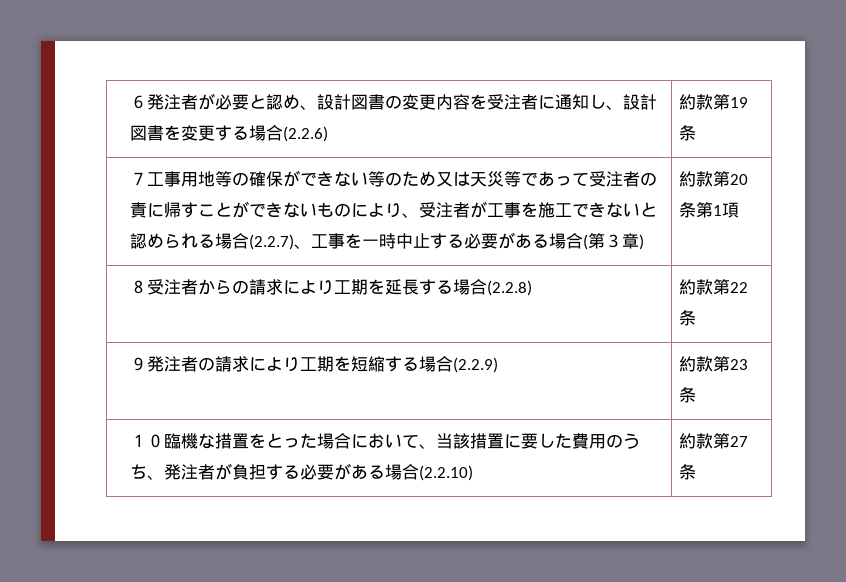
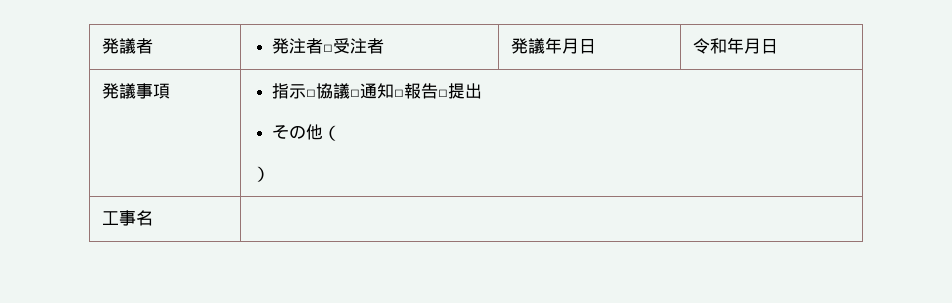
- ６発注者が必要と認め、設計図書の変更内容を受注者に通知し、設計図書を変更する場合(2.2.6) | 約款第19条
- ７工事用地等の確保ができない等のため又は天災等であって受注者の責に帰すことができないものにより、受注者が工事を施工できないと認められる場合(2.2.7)、工事を一時中止する必要がある場合(第３章) | 約款第20条第1項
- ８受注者からの請求により工期を延長する場合(2.2.8) | 約款第22条
- ９発注者の請求により工期を短縮する場合(2.2.9) | 約款第23条
- １０臨機な措置をとった場合において、当該措置に要した費用のうち、発注者が負担する必要がある場合(2.2.10) | 約款第27条
+ 発議者 | 発注者□受注者 | 発議年月日 | 令和年月日
+ 発議事項 | 指示□協議□通知□報告□提出
+ その他（
+ ）
+ 工事名 |

